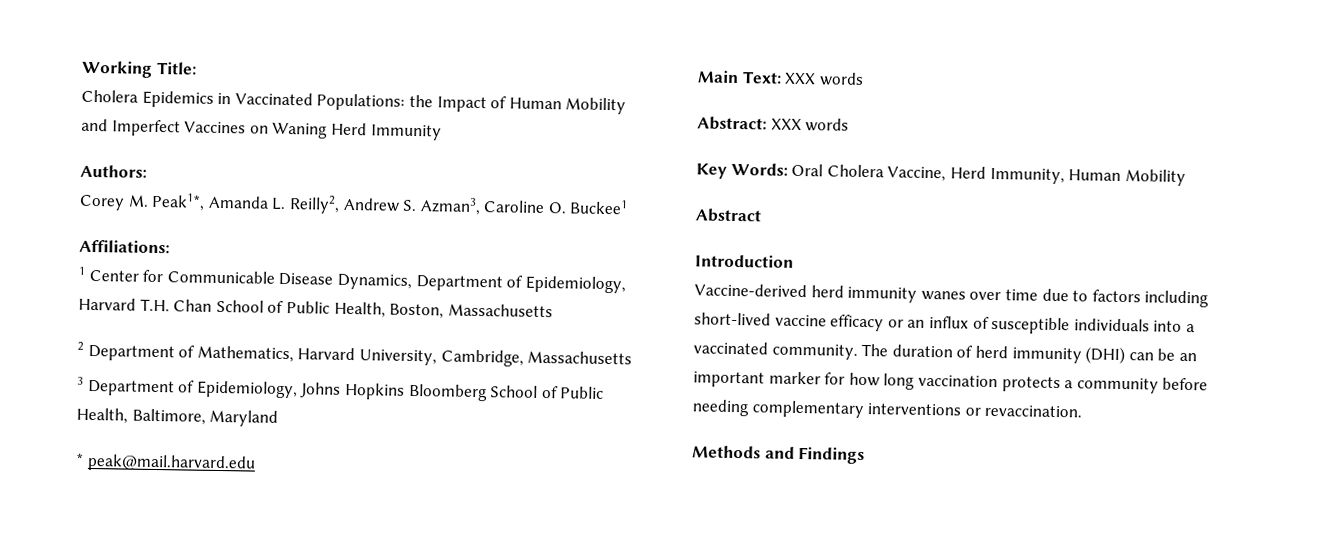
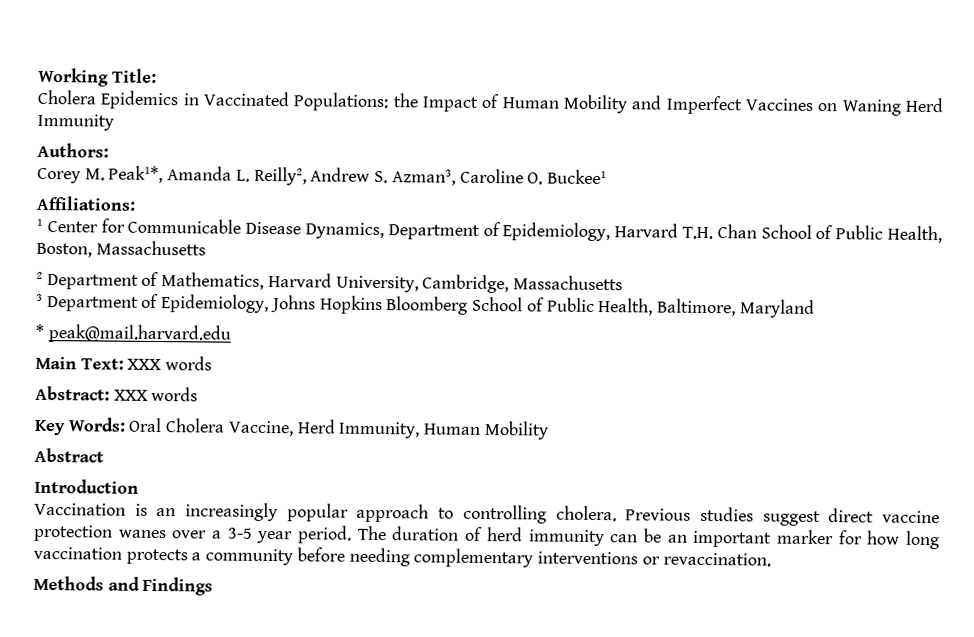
- Vaccine-derived herd immunity wanes over time due to factors including short-lived vaccine efficacy or an influx of susceptible individuals into a vaccinated community.
+ Vaccination is an increasingly popular approach to controlling cholera. Previous studies suggest direct vaccine protection wanes over a 3-5 year period.
- The duration of herd immunity (DHI) can be an important marker for how long vaccination protects a community before needing complementary interventions or revaccination.
+ The duration of herd immunity can be an important marker for how long vaccination protects a community before needing complementary interventions or revaccination.

